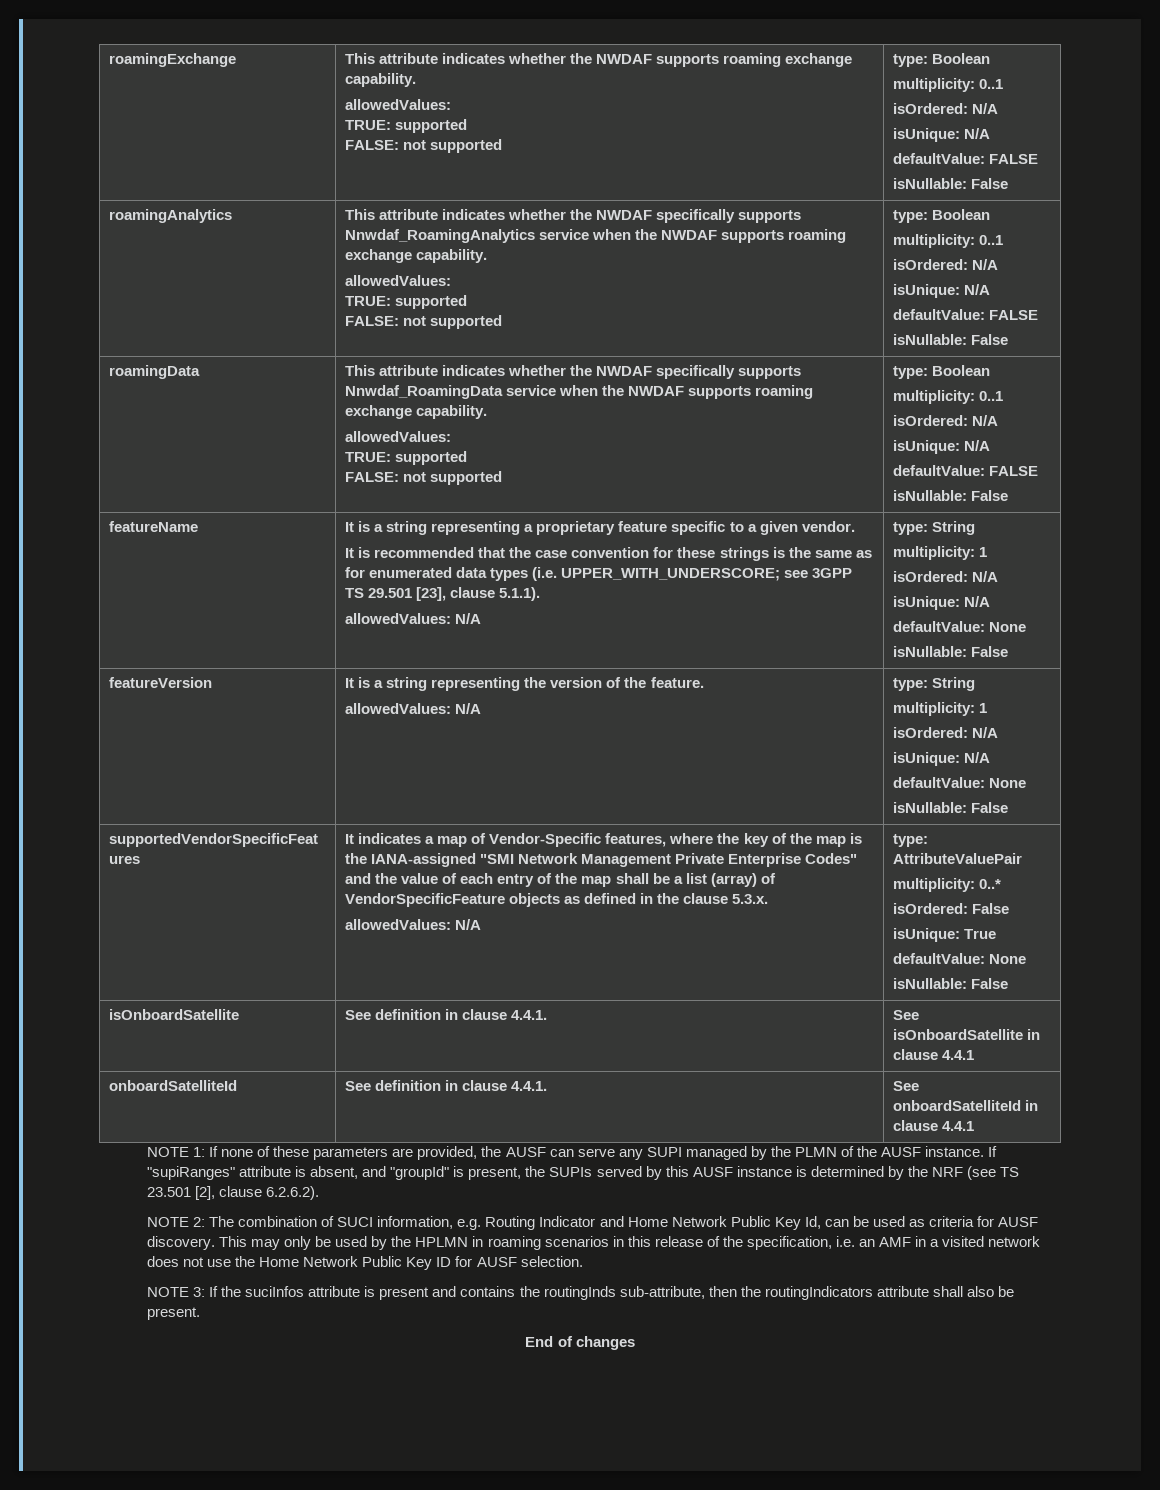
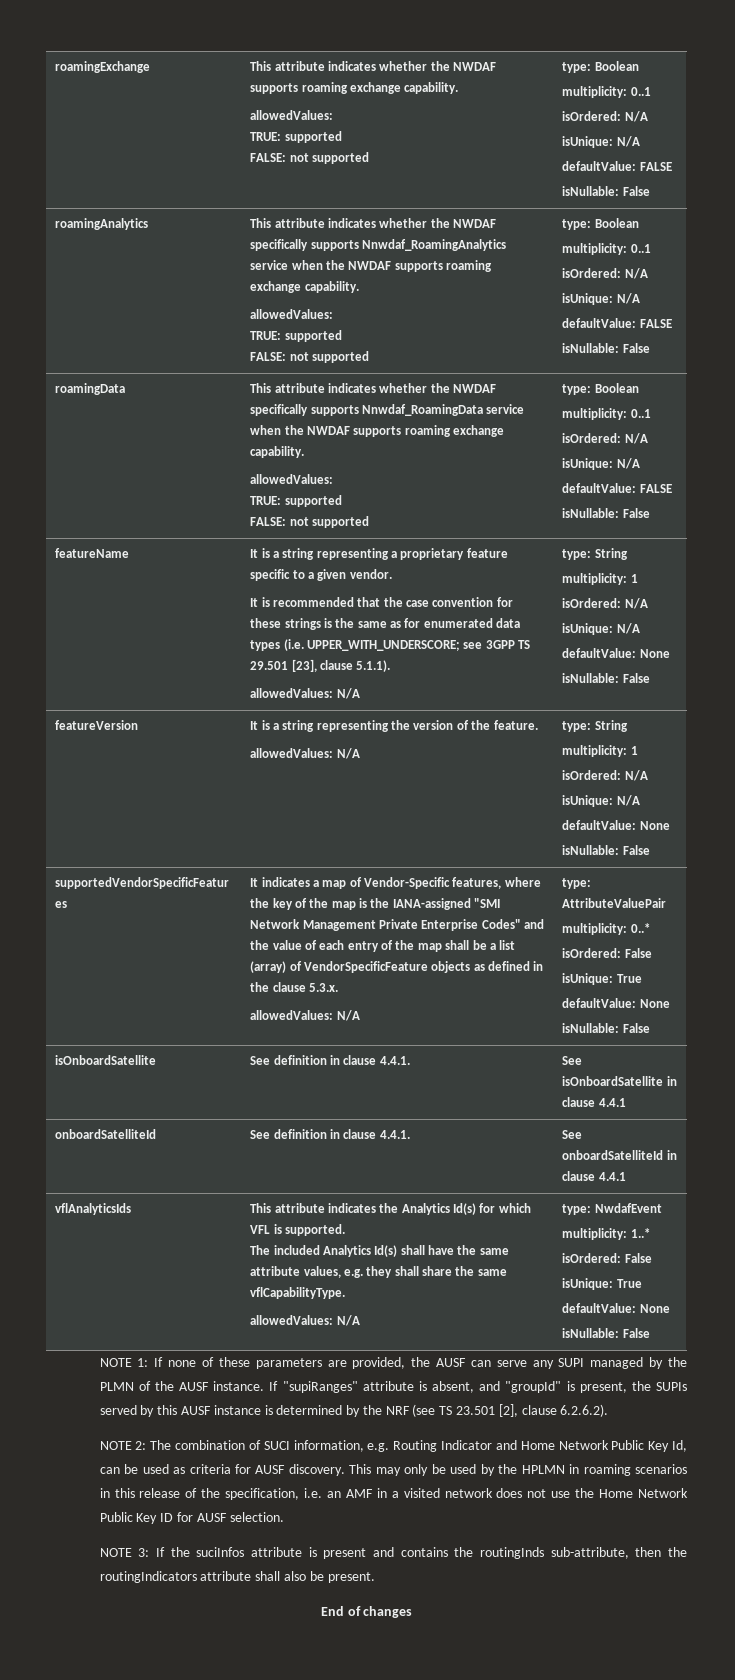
+ vflAnalyticsIds | This attribute indicates the Analytics Id(s) for which VFL is supported.
+ The included Analytics Id(s) shall have the same attribute values, e.g. they shall share the same vflCapabilityType.
+ allowedValues: N/A | type: NwdafEvent
+ multiplicity: 1..*
+ isOrdered: False
+ isUnique: True
+ defaultValue: None
+ isNullable: False

